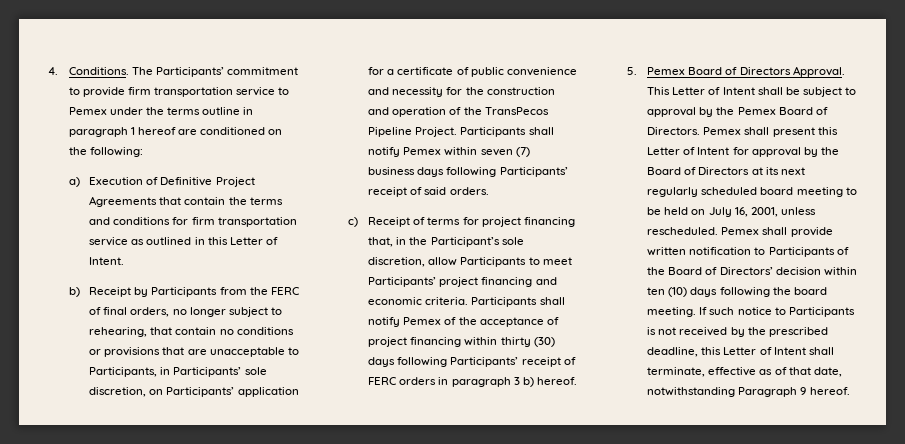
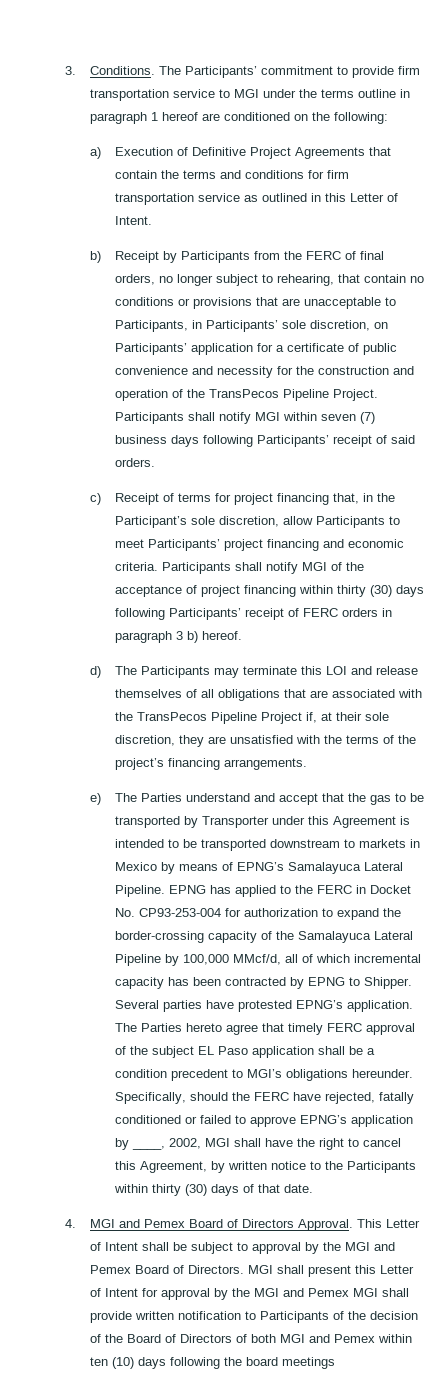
- 4. Conditions.
+ 3. Conditions.
- The Participants’ commitment to provide firm transportation service to Pemex under the terms outline in paragraph 1 hereof are conditioned on the following:
+ The Participants’ commitment to provide firm transportation service to MGI under the terms outline in paragraph 1 hereof are conditioned on the following:
- Participants shall notify Pemex within seven (7) business days following Participants’ receipt of said orders.
+ Participants shall notify MGI within seven (7) business days following Participants’ receipt of said orders.
- Participants shall notify Pemex of the acceptance of project financing within thirty (30) days following Participants’ receipt of FERC orders in paragraph 3 b) hereof.
+ Participants shall notify MGI of the acceptance of project financing within thirty (30) days following Participants’ receipt of FERC orders in paragraph 3 b) hereof.
- 5. Pemex Board of Directors Approval.
+ d) The Participants may terminate this LOI and release themselves of all obligations that are associated with the TransPecos Pipeline Project if, at their sole discretion, they are unsatisfied with the terms of the project’s financing arrangements.
+ e) The Parties understand and accept that the gas to be transported by Transporter under this Agreement is intended to be transported downstream to markets in Mexico by means of EPNG’s Samalayuca Lateral Pipeline. EPNG has applied to the FERC in Docket No. CP93-253-004 for authorization to expand the border-crossing capacity of the Samalayuca Lateral Pipeline by 100,000 MMcf/d, all of which incremental capacity has been contracted by EPNG to Shipper. Several parties have protested EPNG’s application. The Parties hereto agree that timely FERC approval of the subject EL Paso application shall be a condition precedent to MGI’s obligations hereunder. Specifically, should the FERC have rejected, fatally conditioned or failed to approve EPNG’s application by ____, 2002, MGI shall have the right to cancel this Agreement, by written notice to the Participants within thirty (30) days of that date.
+ 4. MGI and Pemex Board of Directors Approval.
- This Letter of Intent shall be subject to approval by the Pemex Board of Directors.
+ This Letter of Intent shall be subject to approval by the MGI and Pemex Board of Directors.
- Pemex shall present this Letter of Intent for approval by the Board of Directors at its next regularly scheduled board meeting to be held on July 16, 2001, unless rescheduled. Pemex shall provide written notification to Participants of the Board of Directors’ decision within ten (10) days following the board meeting. If such notice to Participants is not received by the prescribed deadline, this Letter of Intent shall terminate, effective as of that date, notwithstanding Paragraph 9 hereof.
+ MGI shall present this Letter of Intent for approval by the MGI and Pemex MGI shall provide written notification to Participants of the decision of the Board of Directors of both MGI and Pemex within ten (10) days following the board meetings

